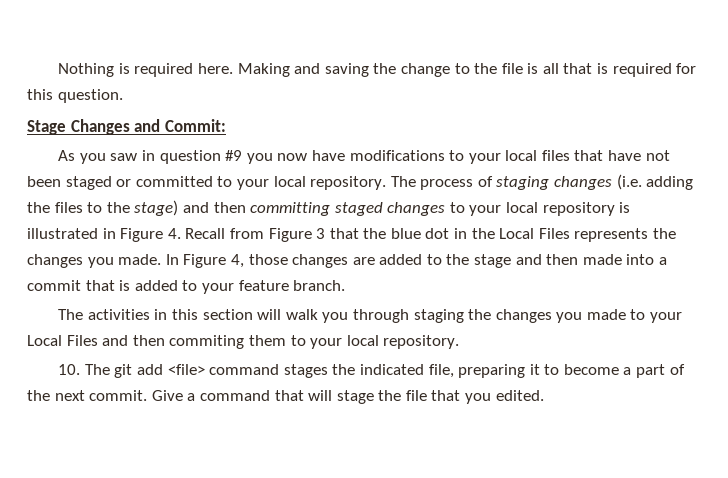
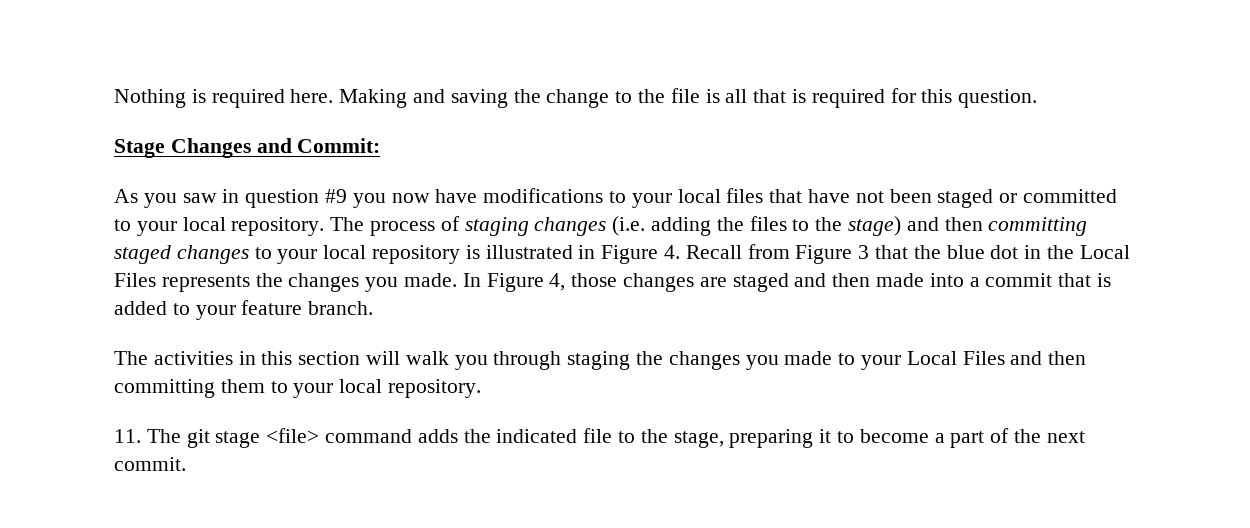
- In Figure 4, those changes are added to the stage and then made into a commit that is added to your feature branch.
+ In Figure 4, those changes are staged and then made into a commit that is added to your feature branch.
- The activities in this section will walk you through staging the changes you made to your Local Files and then commiting them to your local repository.
+ The activities in this section will walk you through staging the changes you made to your Local Files and then committing them to your local repository.
- 10. The git add <file> command stages the indicated file, preparing it to become a part of the next commit. Give a command that will stage the file that you edited.
+ 11. The git stage <file> command adds the indicated file to the stage, preparing it to become a part of the next commit.

